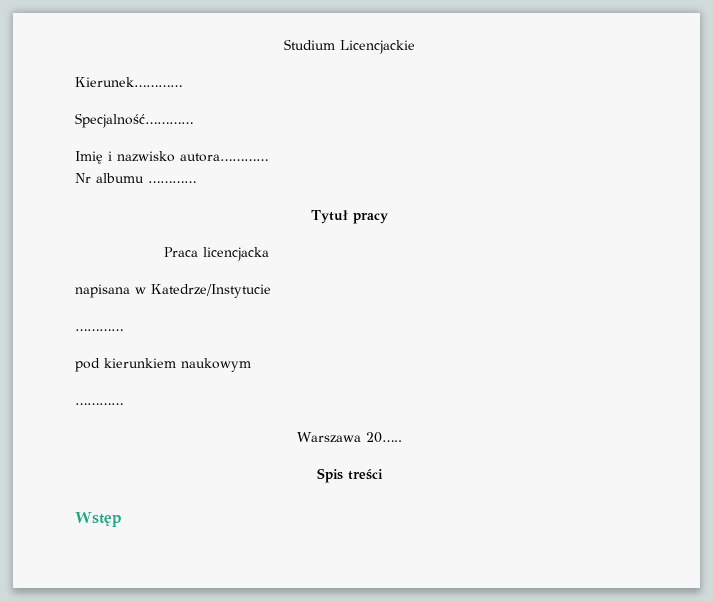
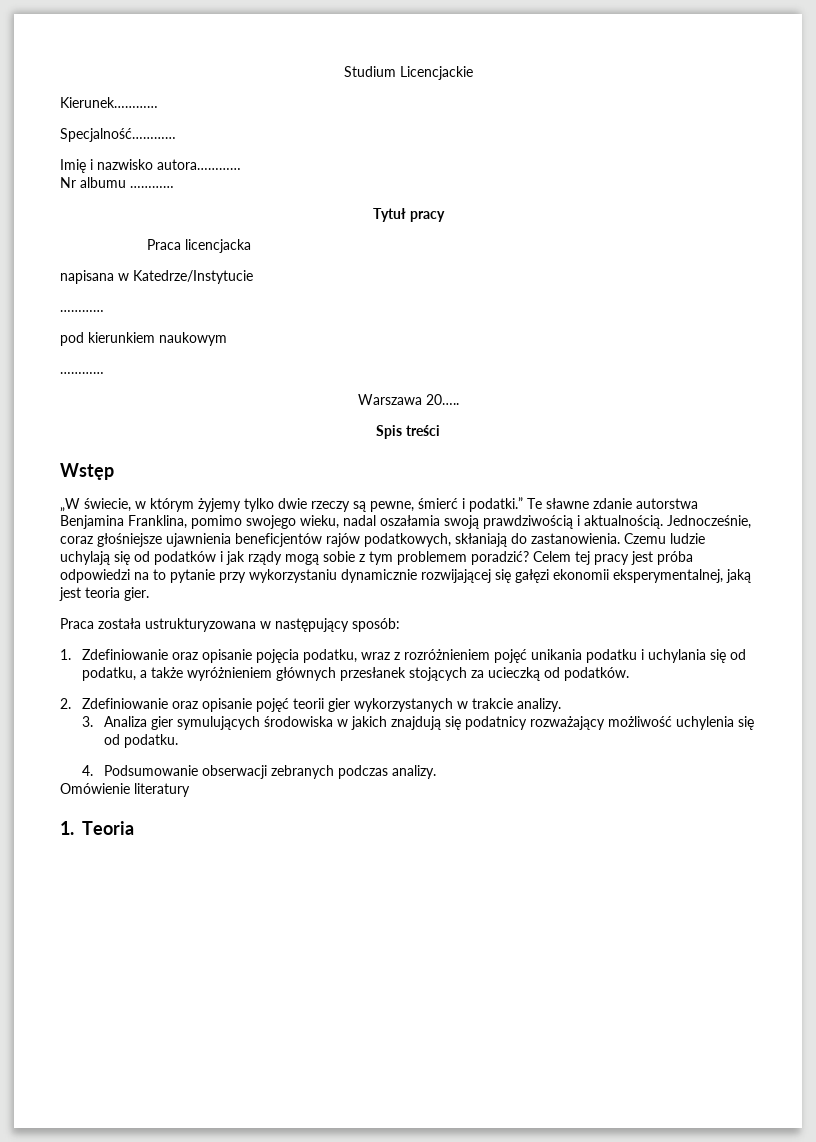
+ „W świecie, w którym żyjemy tylko dwie rzeczy są pewne, śmierć i podatki.” Te sławne zdanie autorstwa Benjamina Franklina, pomimo swojego wieku, nadal oszałamia swoją prawdziwością i aktualnością. Jednocześnie, coraz głośniejsze ujawnienia beneficjentów rajów podatkowych, skłaniają do zastanowienia. Czemu ludzie uchylają się od podatków i jak rządy mogą sobie z tym problemem poradzić? Celem tej pracy jest próba odpowiedzi na to pytanie przy wykorzystaniu dynamicznie rozwijającej się gałęzi ekonomii eksperymentalnej, jaką jest teoria gier.
+ Praca została ustrukturyzowana w następujący sposób:
+ 1. Zdefiniowanie oraz opisanie pojęcia podatku, wraz z rozróżnieniem pojęć unikania podatku i uchylania się od podatku, a także wyróżnieniem głównych przesłanek stojących za ucieczką od podatków.
+ 2. Zdefiniowanie oraz opisanie pojęć teorii gier wykorzystanych w trakcie analizy.
+ 3. Analiza gier symulujących środowiska w jakich znajdują się podatnicy rozważający możliwość uchylenia się od podatku.
+ 4. Podsumowanie obserwacji zebranych podczas analizy.
+ Omówienie literatury
+ 1. Teoria

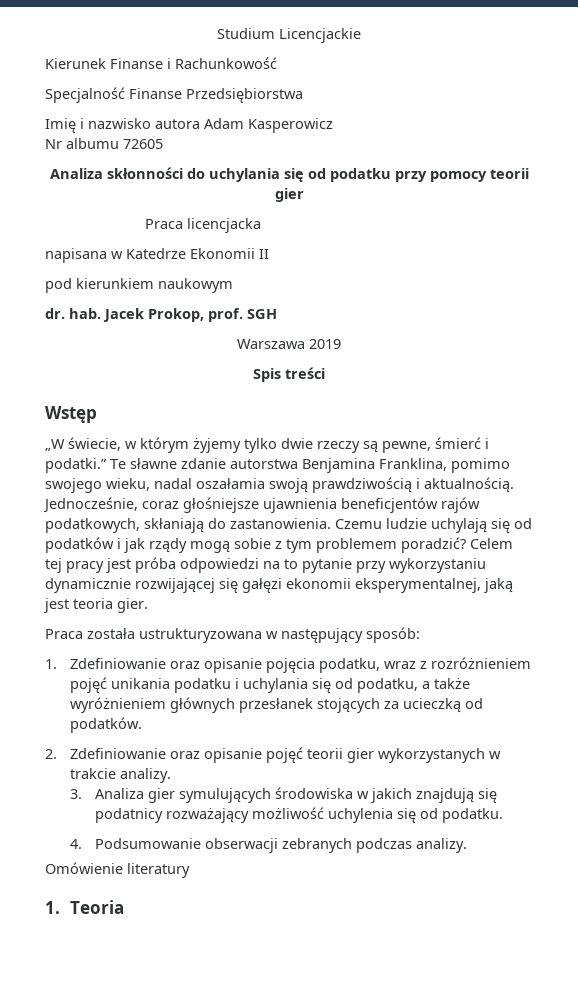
- Kierunek…………
- Specjalność…………
+ Kierunek Finanse i Rachunkowość
+ Specjalność Finanse Przedsiębiorstwa
- Imię i nazwisko autora…………
+ Imię i nazwisko autora Adam Kasperowicz
- Nr albumu …………
- Tytuł pracy
+ Nr albumu 72605
+ Analiza skłonności do uchylania się od podatku przy pomocy teorii gier
- napisana w Katedrze/Instytucie
- …………
+ napisana w Katedrze Ekonomii II
  pod kierunkiem naukowym
- …………
+ dr. hab. Jacek Prokop, prof. SGH
- Warszawa 20…..
+ Warszawa 2019

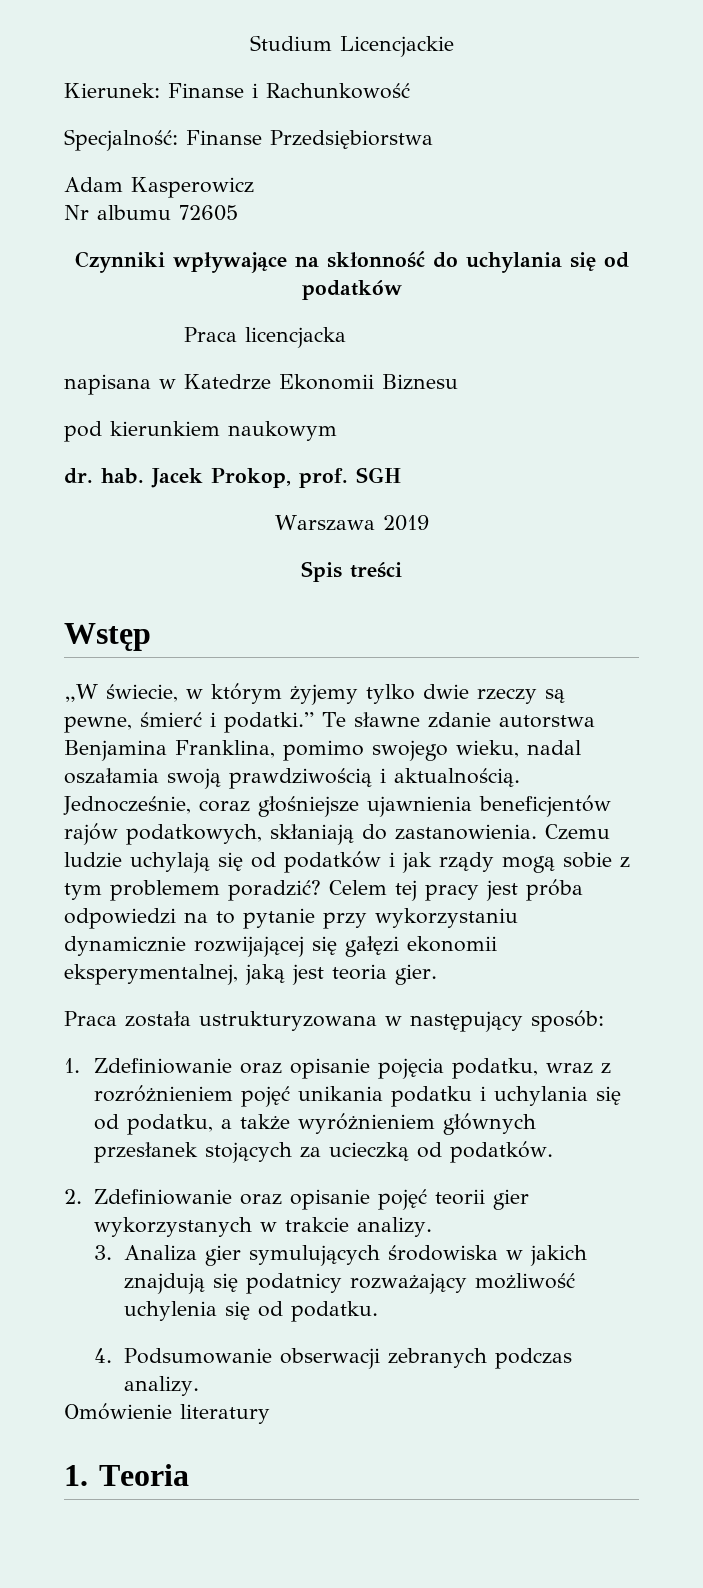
- Kierunek Finanse i Rachunkowość
+ Kierunek: Finanse i Rachunkowość
- Specjalność Finanse Przedsiębiorstwa
+ Specjalność: Finanse Przedsiębiorstwa
- Imię i nazwisko autora Adam Kasperowicz
+ Adam Kasperowicz
- Analiza skłonności do uchylania się od podatku przy pomocy teorii gier
+ Czynniki wpływające na skłonność do uchylania się od podatków
- napisana w Katedrze Ekonomii II
+ napisana w Katedrze Ekonomii Biznesu

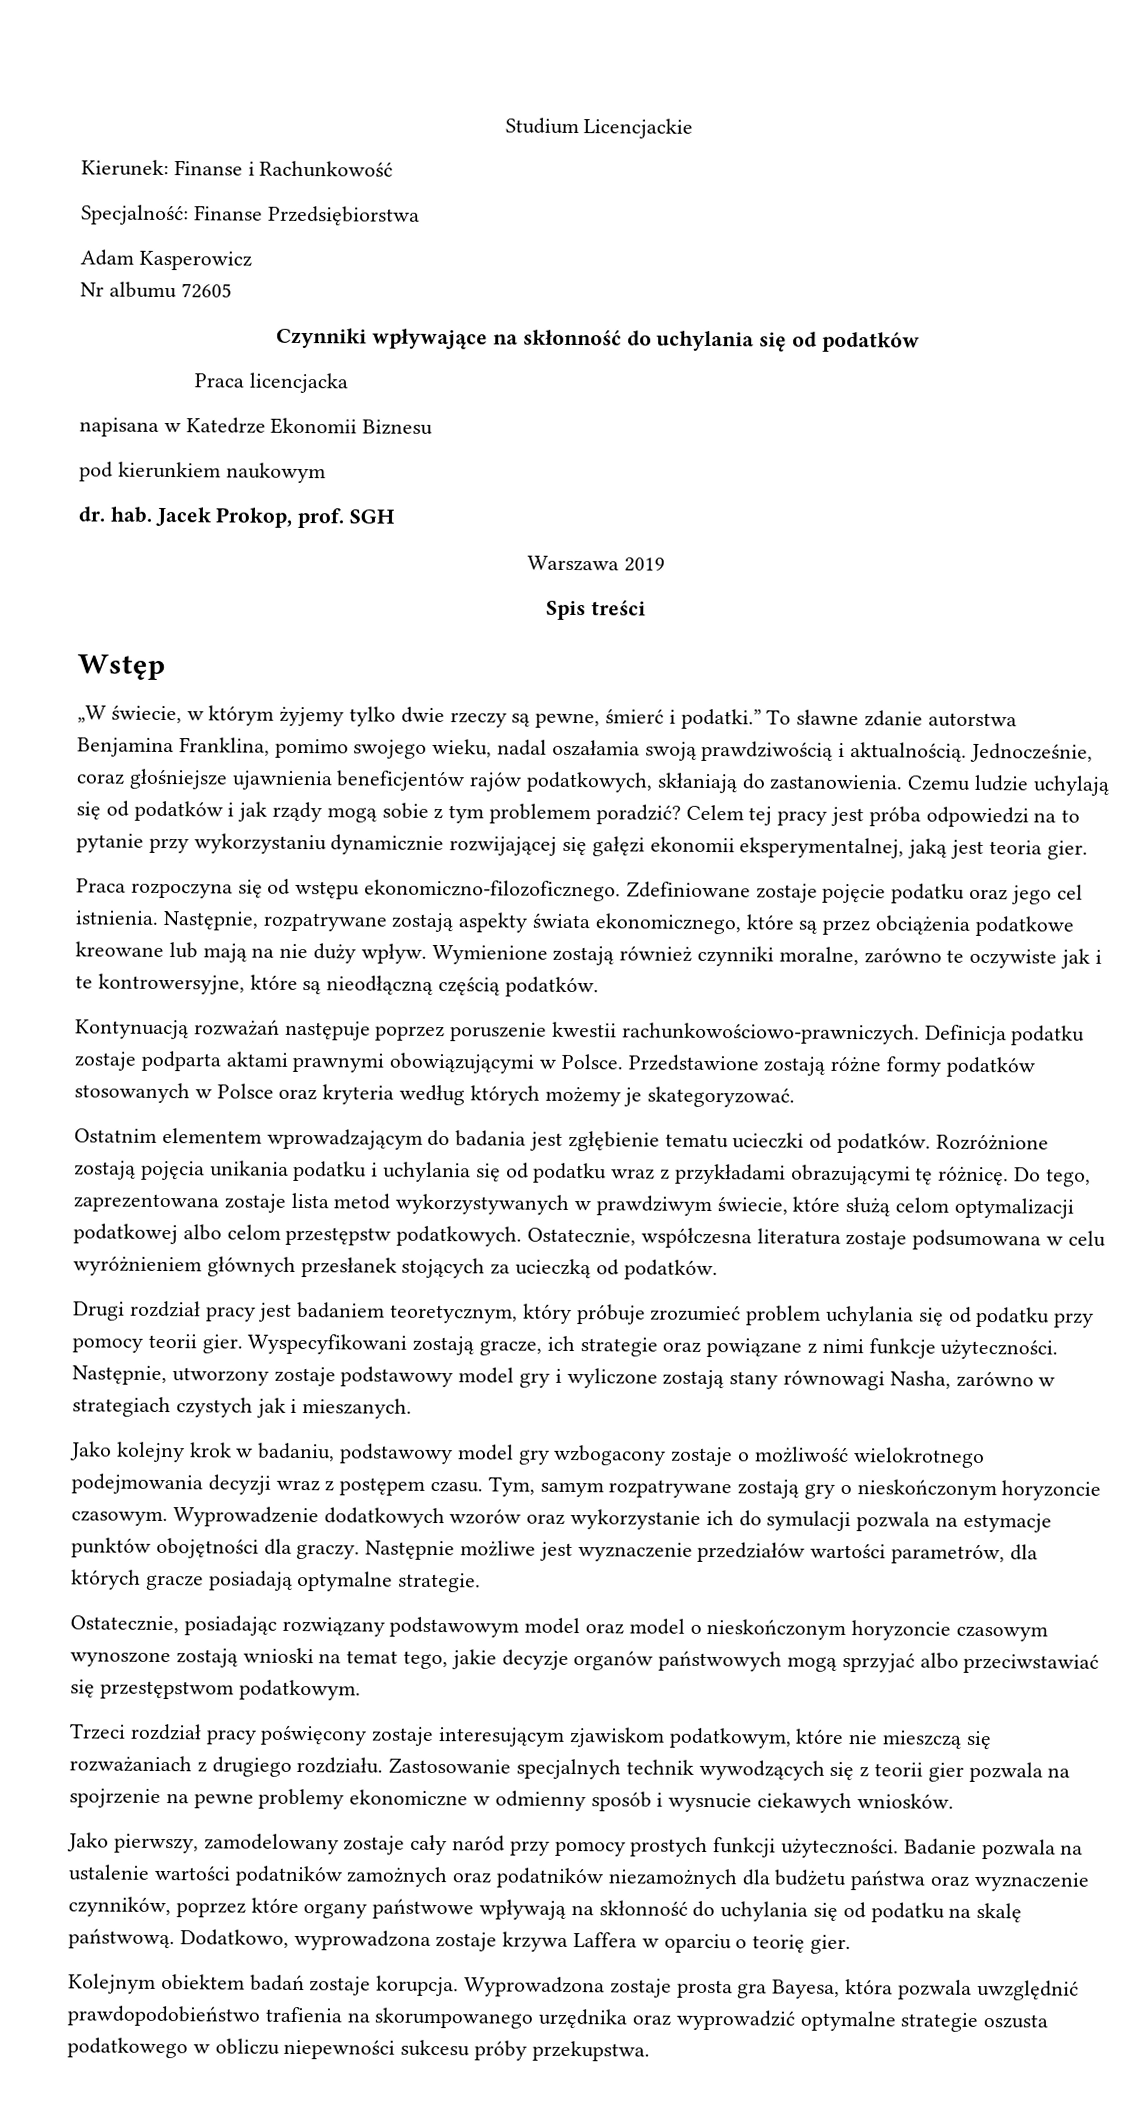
- Te sławne zdanie autorstwa Benjamina Franklina, pomimo swojego wieku, nadal oszałamia swoją prawdziwością i aktualnością.
+ To sławne zdanie autorstwa Benjamina Franklina, pomimo swojego wieku, nadal oszałamia swoją prawdziwością i aktualnością.
- Praca została ustrukturyzowana w następujący sposób:
- 1. Zdefiniowanie oraz opisanie pojęcia podatku, wraz z rozróżnieniem pojęć unikania podatku i uchylania się od podatku, a także wyróżnieniem głównych przesłanek stojących za ucieczką od podatków.
+ Praca rozpoczyna się od wstępu ekonomiczno-filozoficznego. Zdefiniowane zostaje pojęcie podatku oraz jego cel istnienia. Następnie, rozpatrywane zostają aspekty świata ekonomicznego, które są przez obciążenia podatkowe kreowane lub mają na nie duży wpływ. Wymienione zostają również czynniki moralne, zarówno te oczywiste jak i te kontrowersyjne, które są nieodłączną częścią podatków.
+ Kontynuacją rozważań następuje poprzez poruszenie kwestii rachunkowościowo-prawniczych. Definicja podatku zostaje podparta aktami prawnymi obowiązującymi w Polsce. Przedstawione zostają różne formy podatków stosowanych w Polsce oraz kryteria według których możemy je skategoryzować.
+ Ostatnim elementem wprowadzającym do badania jest zgłębienie tematu ucieczki od podatków. Rozróżnione zostają pojęcia unikania podatku i uchylania się od podatku wraz z przykładami obrazującymi tę różnicę. Do tego, zaprezentowana zostaje lista metod wykorzystywanych w prawdziwym świecie, które służą celom optymalizacji podatkowej albo celom przestępstw podatkowych. Ostatecznie, współczesna literatura zostaje podsumowana w celu wyróżnieniem głównych przesłanek stojących za ucieczką od podatków.
- 2. Zdefiniowanie oraz opisanie pojęć teorii gier wykorzystanych w trakcie analizy.
- 3. Analiza gier symulujących środowiska w jakich znajdują się podatnicy rozważający możliwość uchylenia się od podatku.
- 4. Podsumowanie obserwacji zebranych podczas analizy.
- Omówienie literatury
- 1. Teoria
+ Drugi rozdział pracy jest badaniem teoretycznym, który próbuje zrozumieć problem uchylania się od podatku przy pomocy teorii gier. Wyspecyfikowani zostają gracze, ich strategie oraz powiązane z nimi funkcje użyteczności. Następnie, utworzony zostaje podstawowy model gry i wyliczone zostają stany równowagi Nasha, zarówno w strategiach czystych jak i mieszanych.
+ Jako kolejny krok w badaniu, podstawowy model gry wzbogacony zostaje o możliwość wielokrotnego podejmowania decyzji wraz z postępem czasu. Tym, samym rozpatrywane zostają gry o nieskończonym horyzoncie czasowym. Wyprowadzenie dodatkowych wzorów oraz wykorzystanie ich do symulacji pozwala na estymacje punktów obojętności dla graczy. Następnie możliwe jest wyznaczenie przedziałów wartości parametrów, dla których gracze posiadają optymalne strategie.
+ Ostatecznie, posiadając rozwiązany podstawowym model oraz model o nieskończonym horyzoncie czasowym wynoszone zostają wnioski na temat tego, jakie decyzje organów państwowych mogą sprzyjać albo przeciwstawiać się przestępstwom podatkowym.
+ Trzeci rozdział pracy poświęcony zostaje interesującym zjawiskom podatkowym, które nie mieszczą się rozważaniach z drugiego rozdziału. Zastosowanie specjalnych technik wywodzących się z teorii gier pozwala na spojrzenie na pewne problemy ekonomiczne w odmienny sposób i wysnucie ciekawych wniosków.
+ Jako pierwszy, zamodelowany zostaje cały naród przy pomocy prostych funkcji użyteczności. Badanie pozwala na ustalenie wartości podatników zamożnych oraz podatników niezamożnych dla budżetu państwa oraz wyznaczenie czynników, poprzez które organy państwowe wpływają na skłonność do uchylania się od podatku na skalę państwową. Dodatkowo, wyprowadzona zostaje krzywa Laffera w oparciu o teorię gier.
+ Kolejnym obiektem badań zostaje korupcja. Wyprowadzona zostaje prosta gra Bayesa, która pozwala uwzględnić prawdopodobieństwo trafienia na skorumpowanego urzędnika oraz wyprowadzić optymalne strategie oszusta podatkowego w obliczu niepewności sukcesu próby przekupstwa.

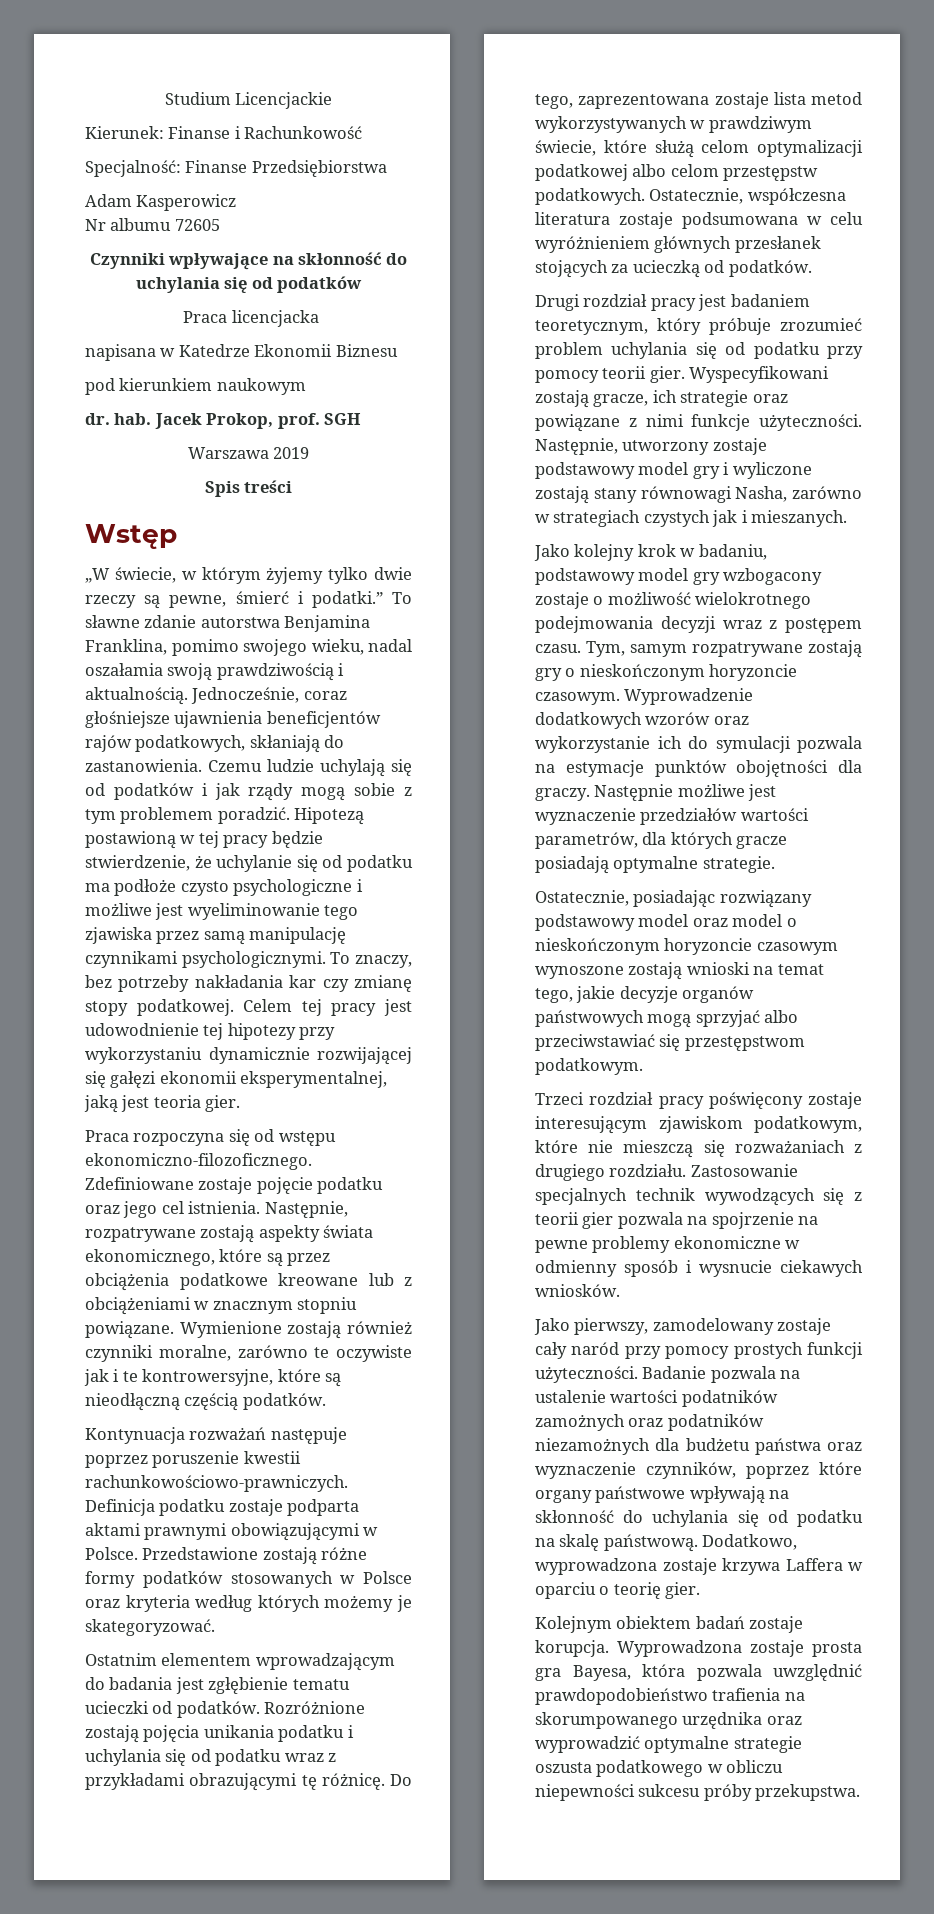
- Czemu ludzie uchylają się od podatków i jak rządy mogą sobie z tym problemem poradzić? Celem tej pracy jest próba odpowiedzi na to pytanie przy wykorzystaniu dynamicznie rozwijającej się gałęzi ekonomii eksperymentalnej, jaką jest teoria gier.
+ Czemu ludzie uchylają się od podatków i jak rządy mogą sobie z tym problemem poradzić. Hipotezą postawioną w tej pracy będzie stwierdzenie, że uchylanie się od podatku ma podłoże czysto psychologiczne i możliwe jest wyeliminowanie tego zjawiska przez samą manipulację czynnikami psychologicznymi. To znaczy, bez potrzeby nakładania kar czy zmianę stopy podatkowej. Celem tej pracy jest udowodnienie tej hipotezy przy wykorzystaniu dynamicznie rozwijającej się gałęzi ekonomii eksperymentalnej, jaką jest teoria gier.
- Następnie, rozpatrywane zostają aspekty świata ekonomicznego, które są przez obciążenia podatkowe kreowane lub mają na nie duży wpływ.
+ Następnie, rozpatrywane zostają aspekty świata ekonomicznego, które są przez obciążenia podatkowe kreowane lub z obciążeniami w znacznym stopniu powiązane.
- Kontynuacją rozważań następuje poprzez poruszenie kwestii rachunkowościowo-prawniczych.
+ Kontynuacja rozważań następuje poprzez poruszenie kwestii rachunkowościowo-prawniczych.
- Ostatecznie, posiadając rozwiązany podstawowym model oraz model o nieskończonym horyzoncie czasowym wynoszone zostają wnioski na temat tego, jakie decyzje organów państwowych mogą sprzyjać albo przeciwstawiać się przestępstwom podatkowym.
+ Ostatecznie, posiadając rozwiązany podstawowy model oraz model o nieskończonym horyzoncie czasowym wynoszone zostają wnioski na temat tego, jakie decyzje organów państwowych mogą sprzyjać albo przeciwstawiać się przestępstwom podatkowym.

